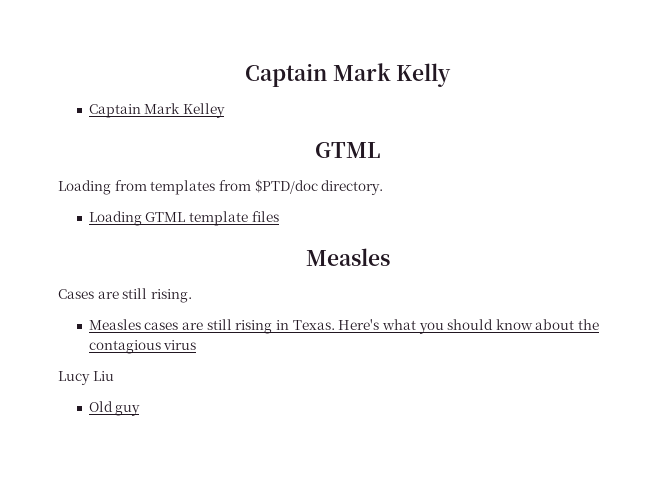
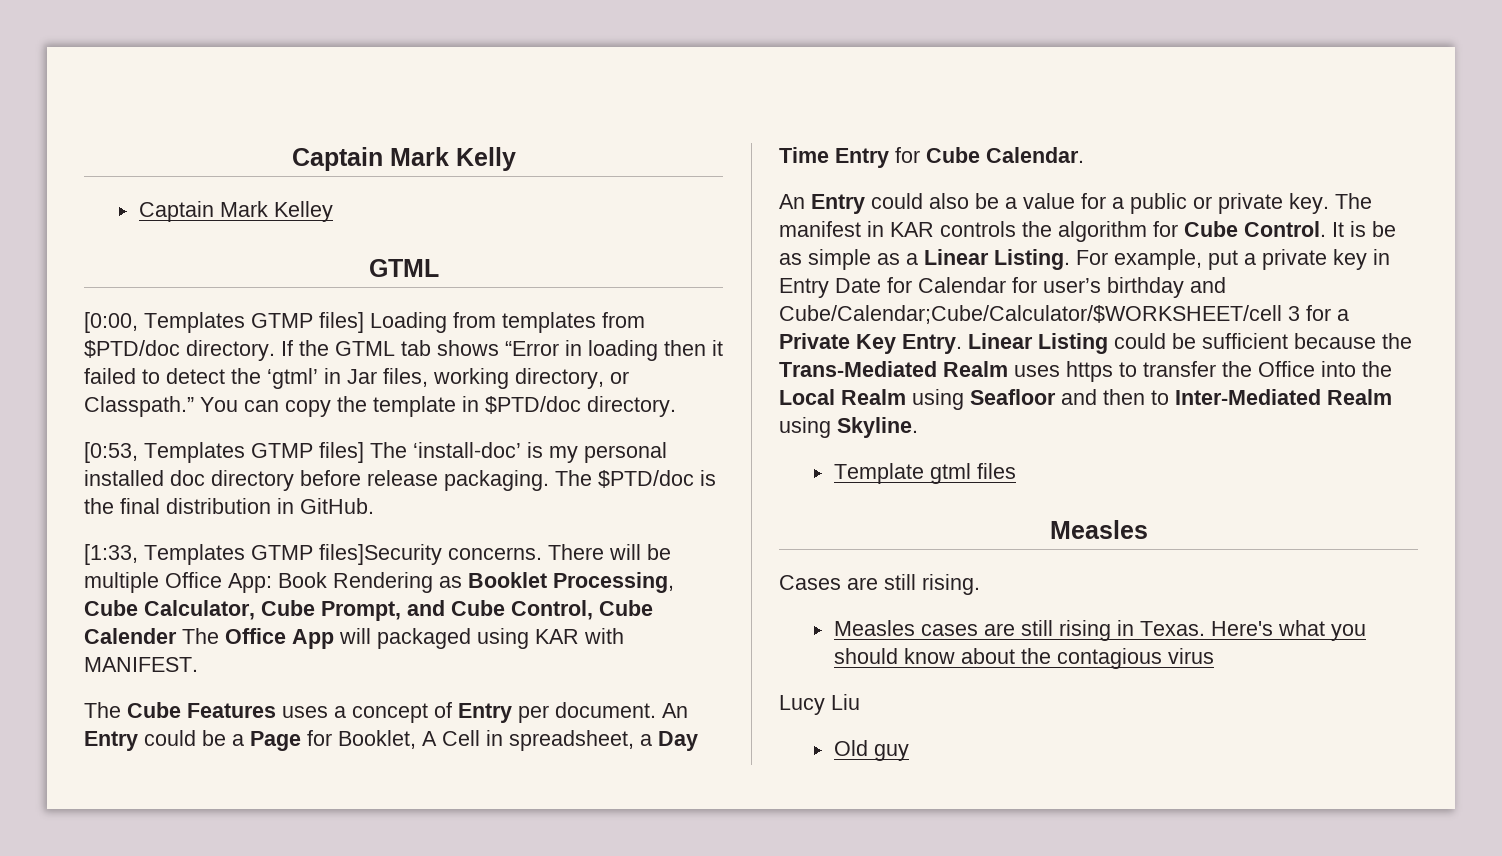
- Loading from templates from $PTD/doc directory.
- Loading GTML template files
+ [0:00, Templates GTMP files] Loading from templates from $PTD/doc directory. If the GTML tab shows “Error in loading then it failed to detect the ‘gtml’ in Jar files, working directory, or Classpath.” You can copy the template in $PTD/doc directory.
+ [0:53, Templates GTMP files] The ‘install-doc’ is my personal installed doc directory before release packaging. The $PTD/doc is the final distribution in GitHub.
+ [1:33, Templates GTMP files]Security concerns. There will be multiple Office App: Book Rendering as Booklet Processing, Cube Calculator, Cube Prompt, and Cube Control, Cube Calender The Office App will packaged using KAR with MANIFEST.
+ The Cube Features uses a concept of Entry per document. An Entry could be a Page for Booklet, A Cell in spreadsheet, a Day Time Entry for Cube Calendar.
+ An Entry could also be a value for a public or private key. The manifest in KAR controls the algorithm for Cube Control. It is be as simple as a Linear Listing. For example, put a private key in Entry Date for Calendar for user’s birthday and Cube/Calendar;Cube/Calculator/$WORKSHEET/cell 3 for a Private Key Entry. Linear Listing could be sufficient because the Trans-Mediated Realm uses https to transfer the Office into the Local Realm using Seafloor and then to Inter-Mediated Realm using Skyline.
+ Template gtml files

